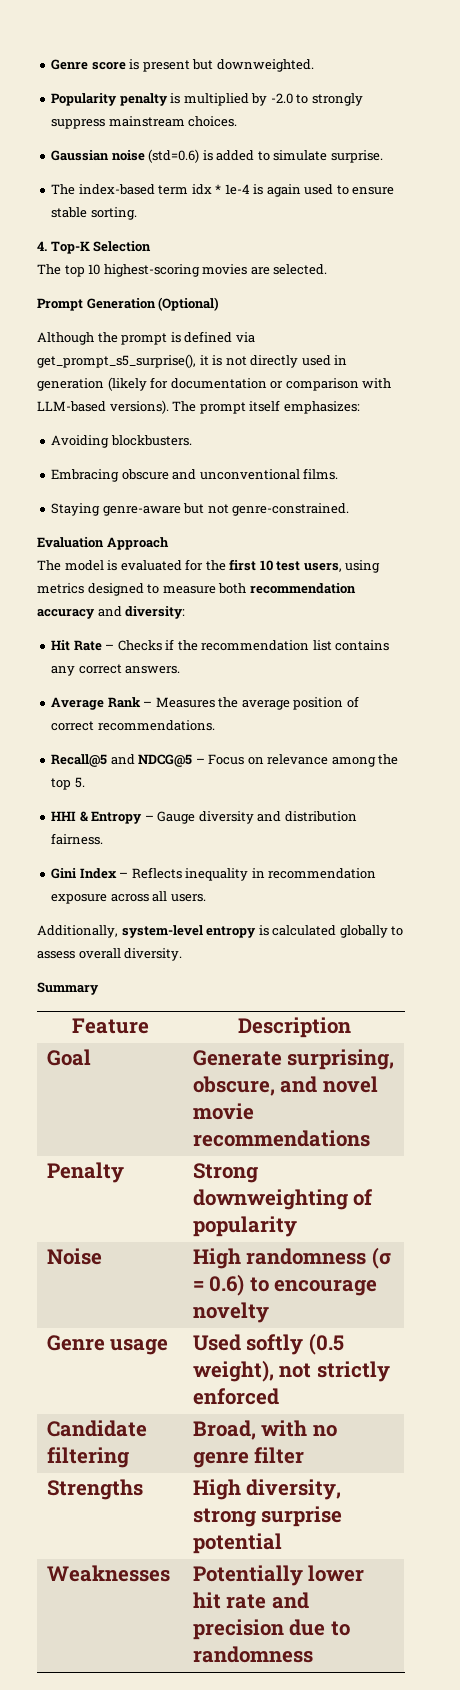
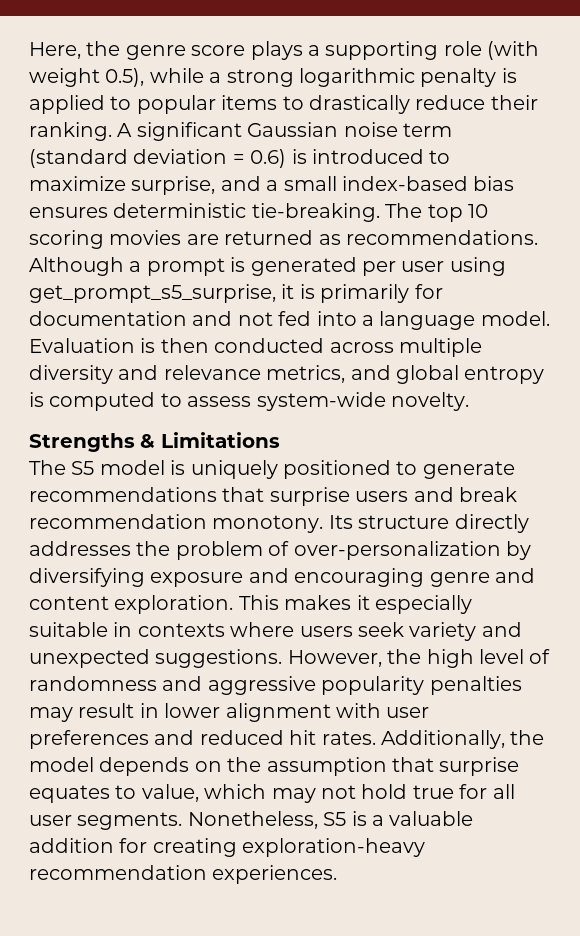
- Genre score is present but downweighted.
- Popularity penalty is multiplied by -2.0 to strongly suppress mainstream choices.
- Gaussian noise (std=0.6) is added to simulate surprise.
- The index-based term idx * 1e-4 is again used to ensure stable sorting.
- 4. Top-K Selection
- The top 10 highest-scoring movies are selected.
- Prompt Generation (Optional)
- Although the prompt is defined via get_prompt_s5_surprise(), it is not directly used in generation (likely for documentation or comparison with LLM-based versions). The prompt itself emphasizes:
- Avoiding blockbusters.
- Embracing obscure and unconventional films.
- Staying genre-aware but not genre-constrained.
- Evaluation Approach
- The model is evaluated for the first 10 test users, using metrics designed to measure both recommendation accuracy and diversity:
- Hit Rate – Checks if the recommendation list contains any correct answers.
- Average Rank – Measures the average position of correct recommendations.
- Recall@5 and NDCG@5 – Focus on relevance among the top 5.
- HHI & Entropy – Gauge diversity and distribution fairness.
- Gini Index – Reflects inequality in recommendation exposure across all users.
- Additionally, system-level entropy is calculated globally to assess overall diversity.
- Summary
- Feature | Description
- Goal | Generate surprising, obscure, and novel movie recommendations
- Penalty | Strong downweighting of popularity
- Noise | High randomness (σ = 0.6) to encourage novelty
- Genre usage | Used softly (0.5 weight), not strictly enforced
- Candidate filtering | Broad, with no genre filter
- Strengths | High diversity, strong surprise potential
- Weaknesses | Potentially lower hit rate and precision due to randomness
+ Here, the genre score plays a supporting role (with weight 0.5), while a strong logarithmic penalty is applied to popular items to drastically reduce their ranking. A significant Gaussian noise term (standard deviation = 0.6) is introduced to maximize surprise, and a small index-based bias ensures deterministic tie-breaking. The top 10 scoring movies are returned as recommendations. Although a prompt is generated per user using get_prompt_s5_surprise, it is primarily for documentation and not fed into a language model. Evaluation is then conducted across multiple diversity and relevance metrics, and global entropy is computed to assess system-wide novelty.
+ Strengths & Limitations
+ The S5 model is uniquely positioned to generate recommendations that surprise users and break recommendation monotony. Its structure directly addresses the problem of over-personalization by diversifying exposure and encouraging genre and content exploration. This makes it especially suitable in contexts where users seek variety and unexpected suggestions. However, the high level of randomness and aggressive popularity penalties may result in lower alignment with user preferences and reduced hit rates. Additionally, the model depends on the assumption that surprise equates to value, which may not hold true for all user segments. Nonetheless, S5 is a valuable addition for creating exploration-heavy recommendation experiences.

